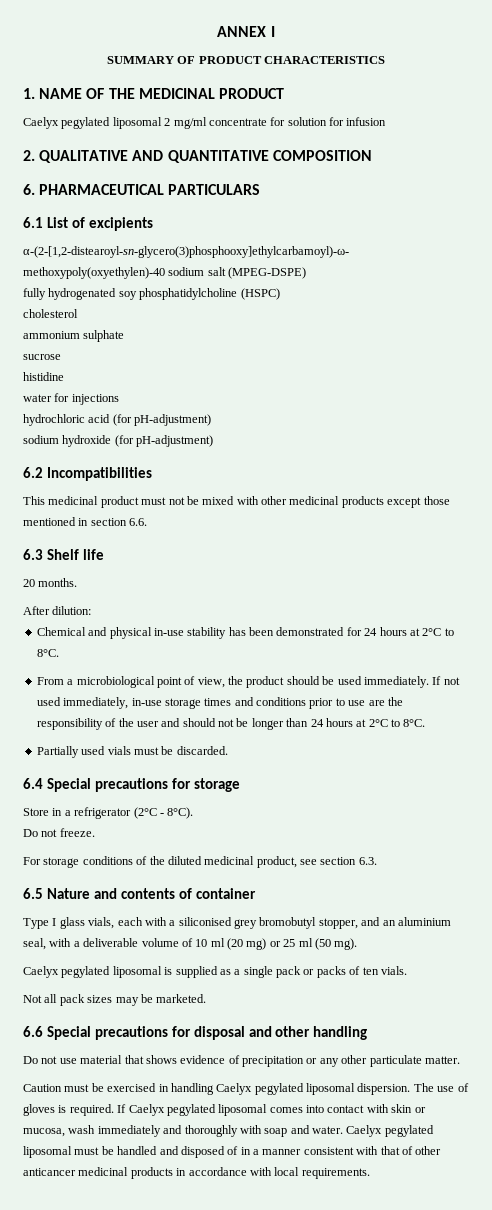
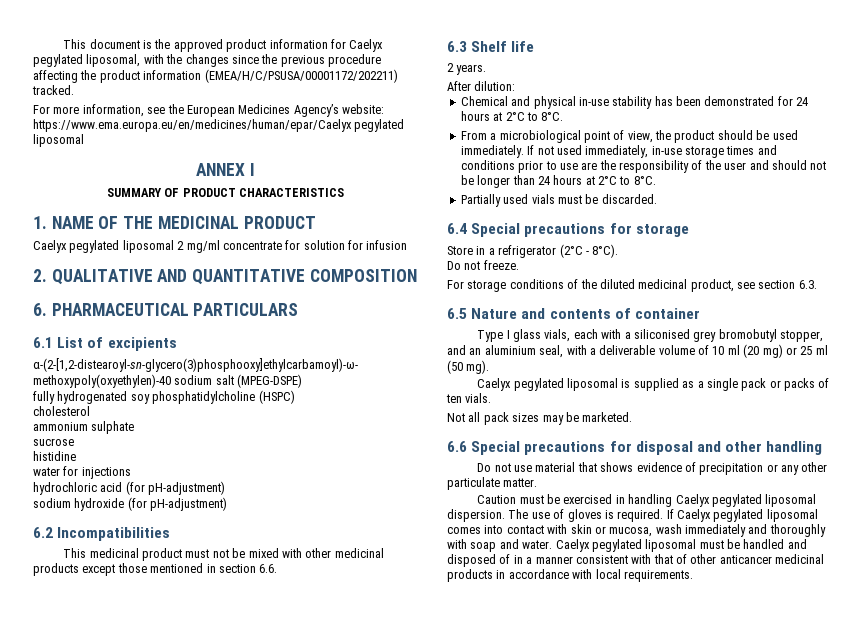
+ This document is the approved product information for Caelyx pegylated liposomal, with the changes since the previous procedure affecting the product information (EMEA/H/C/PSUSA/00001172/202211) tracked.
+ For more information, see the European Medicines Agency’s website: https://www.ema.europa.eu/en/medicines/human/epar/Caelyx pegylated liposomal
- 20 months.
+ 2 years.

